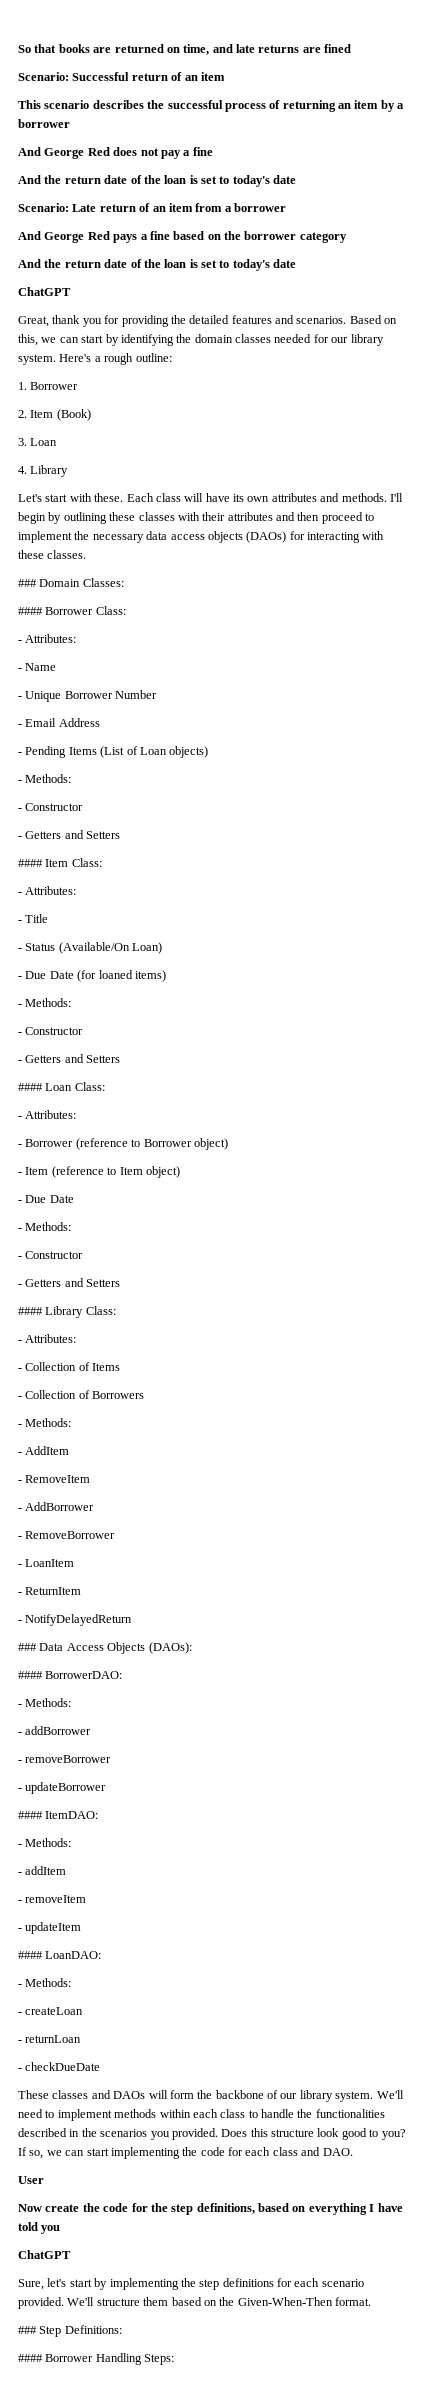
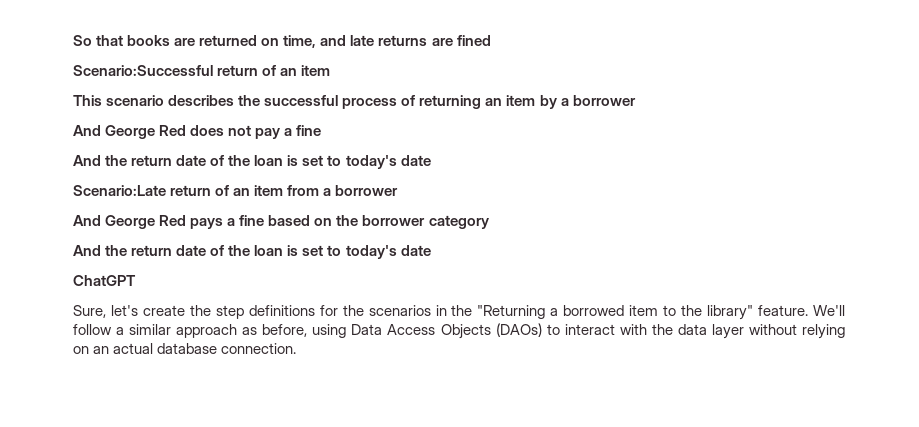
- Scenario: Successful return of an item
+ Scenario:Successful return of an item
- Scenario: Late return of an item from a borrower
+ Scenario:Late return of an item from a borrower
- Great, thank you for providing the detailed features and scenarios. Based on this, we can start by identifying the domain classes needed for our library system. Here's a rough outline:
- 1. Borrower
- 2. Item (Book)
- 3. Loan
- 4. Library
- Let's start with these. Each class will have its own attributes and methods. I'll begin by outlining these classes with their attributes and then proceed to implement the necessary data access objects (DAOs) for interacting with these classes.
- ### Domain Classes:
- #### Borrower Class:
- - Attributes:
- - Name
- - Unique Borrower Number
- - Email Address
- - Pending Items (List of Loan objects)
- - Methods:
- - Constructor
- - Getters and Setters
- #### Item Class:
- - Attributes:
- - Title
- - Status (Available/On Loan)
- - Due Date (for loaned items)
- - Methods:
- - Constructor
- - Getters and Setters
- #### Loan Class:
- - Attributes:
- - Borrower (reference to Borrower object)
- - Item (reference to Item object)
- - Due Date
- - Methods:
- - Constructor
- - Getters and Setters
- #### Library Class:
- - Attributes:
- - Collection of Items
- - Collection of Borrowers
- - Methods:
- - AddItem
- - RemoveItem
- - AddBorrower
- - RemoveBorrower
- - LoanItem
- - ReturnItem
- - NotifyDelayedReturn
- ### Data Access Objects (DAOs):
- #### BorrowerDAO:
- - Methods:
- - addBorrower
- - removeBorrower
- - updateBorrower
- #### ItemDAO:
- - Methods:
- - addItem
- - removeItem
- - updateItem
- #### LoanDAO:
- - Methods:
- - createLoan
- - returnLoan
- - checkDueDate
- These classes and DAOs will form the backbone of our library system. We'll need to implement methods within each class to handle the functionalities described in the scenarios you provided. Does this structure look good to you? If so, we can start implementing the code for each class and DAO.
- User
- Now create the code for the step definitions, based on everything I have told you
- ChatGPT
- Sure, let's start by implementing the step definitions for each scenario provided. We'll structure them based on the Given-When-Then format.
- ### Step Definitions:
- #### Borrower Handling Steps:
+ Sure, let's create the step definitions for the scenarios in the "Returning a borrowed item to the library" feature. We'll follow a similar approach as before, using Data Access Objects (DAOs) to interact with the data layer without relying on an actual database connection.

